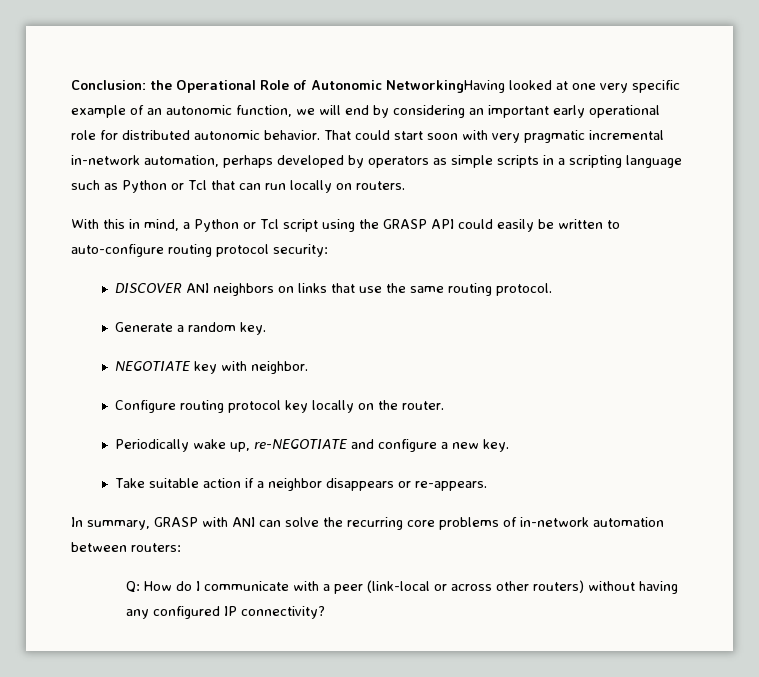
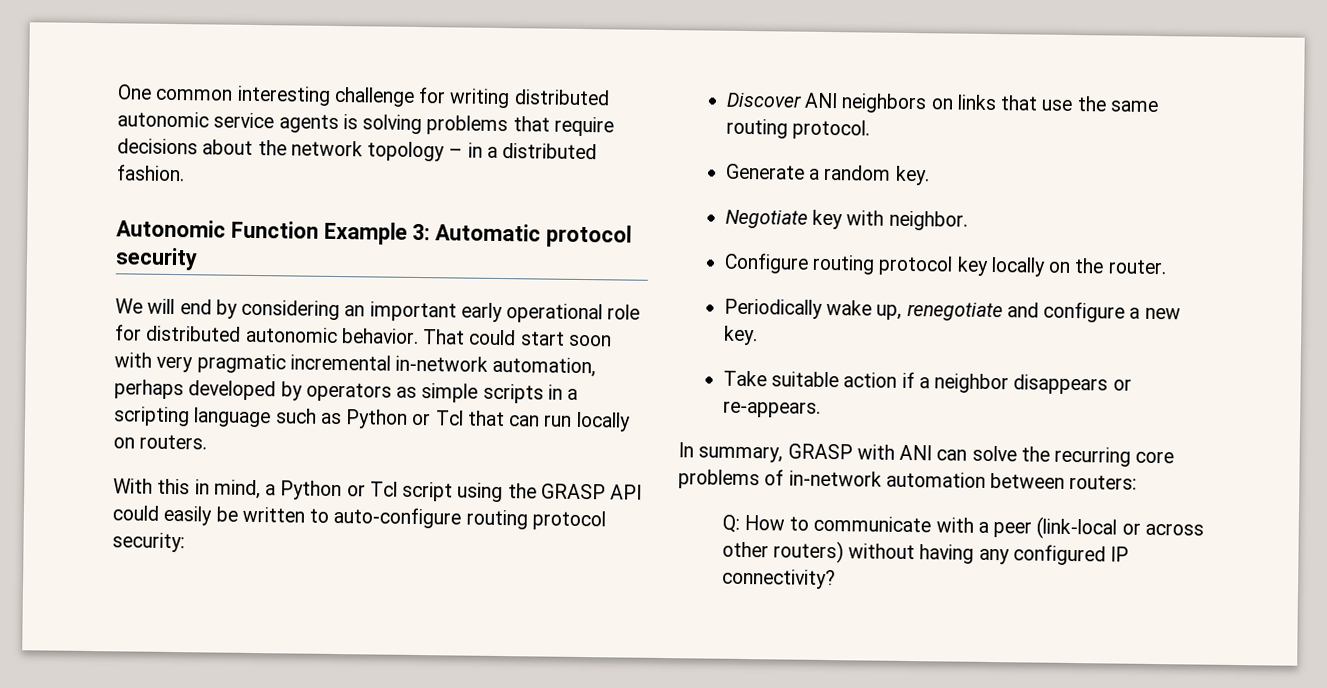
- Conclusion: the Operational Role of Autonomic NetworkingHaving looked at one very specific example of an autonomic function, we will end by considering an important early operational role for distributed autonomic behavior.
+ One common interesting challenge for writing distributed autonomic service agents is solving problems that require decisions about the network topology – in a distributed fashion.
+ Autonomic Function Example 3: Automatic protocol security
+ We will end by considering an important early operational role for distributed autonomic behavior.
- DISCOVER ANI neighbors on links that use the same routing protocol.
+ Discover ANI neighbors on links that use the same routing protocol.
- NEGOTIATE key with neighbor.
+ Negotiate key with neighbor.
- Periodically wake up, re-NEGOTIATE and configure a new key.
+ Periodically wake up, renegotiate and configure a new key.
- Q: How do I communicate with a peer (link-local or across other routers) without having any configured IP connectivity?
+ Q: How to communicate with a peer (link-local or across other routers) without having any configured IP connectivity?

